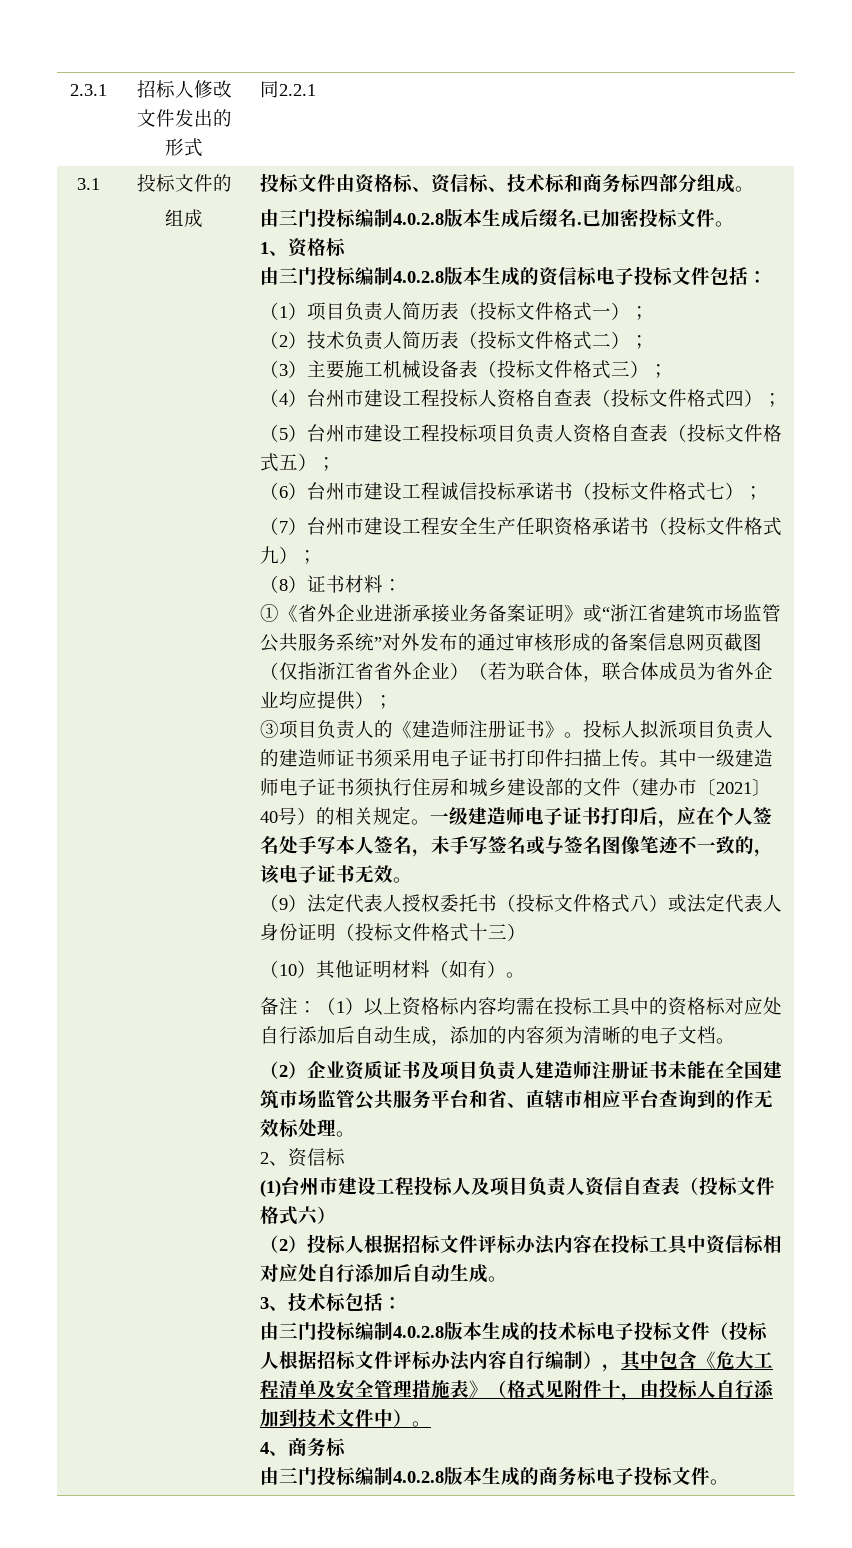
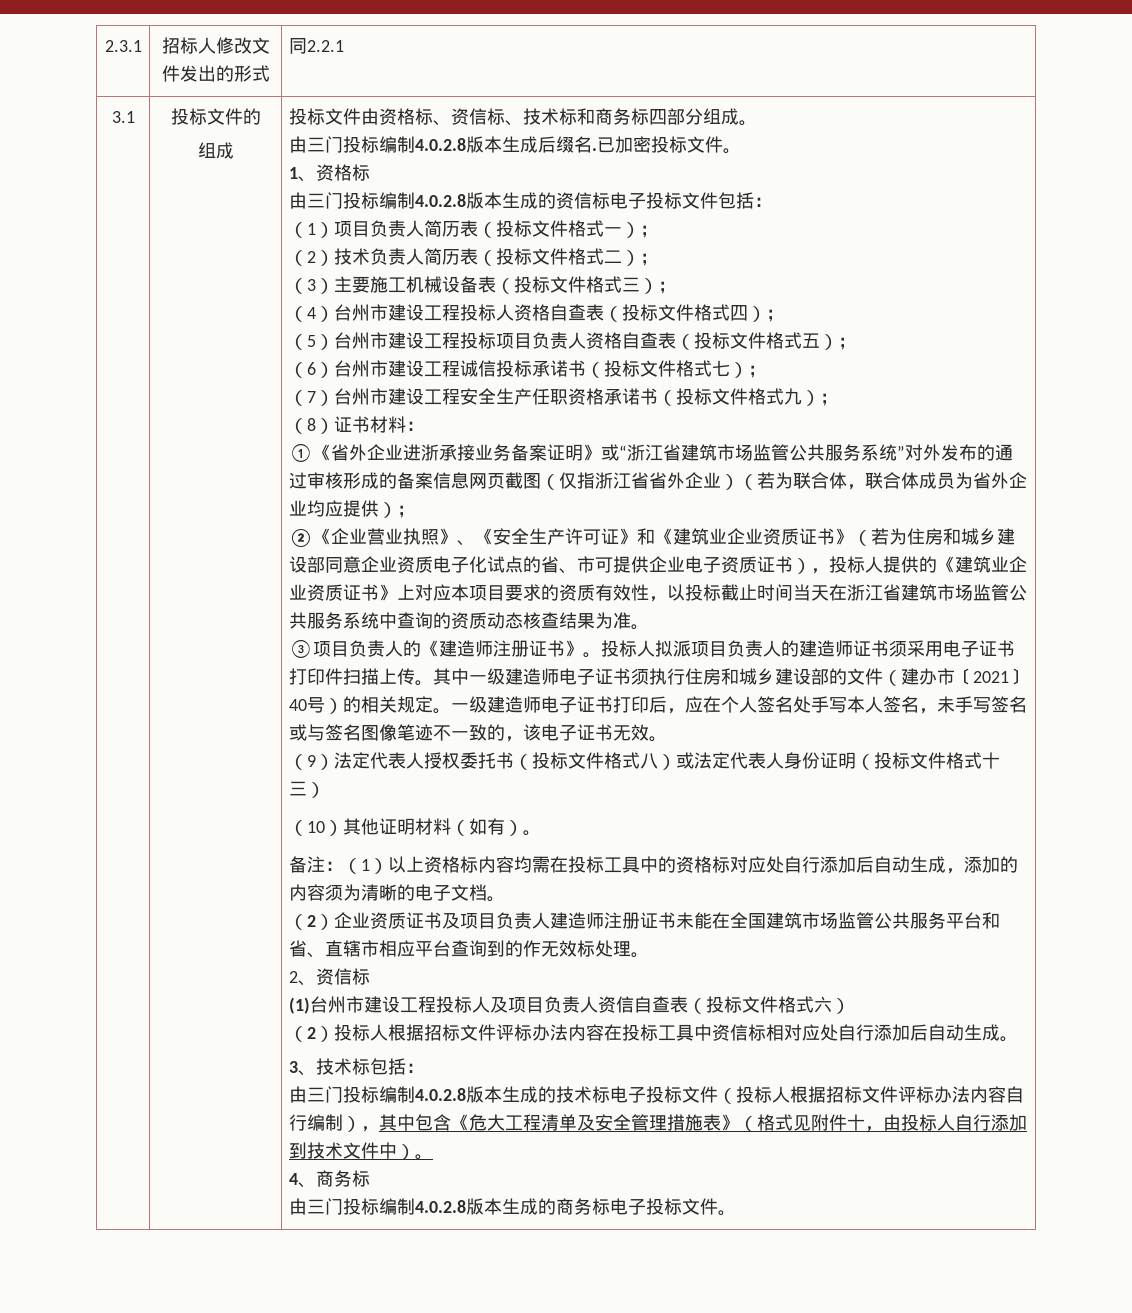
+ ②《企业营业执照》、《安全生产许可证》和《建筑业企业资质证书》（若为住房和城乡建设部同意企业资质电子化试点的省、市可提供企业电子资质证书），投标人提供的《建筑业企业资质证书》上对应本项目要求的资质有效性，以投标截止时间当天在浙江省建筑市场监管公共服务系统中查询的资质动态核查结果为准。

